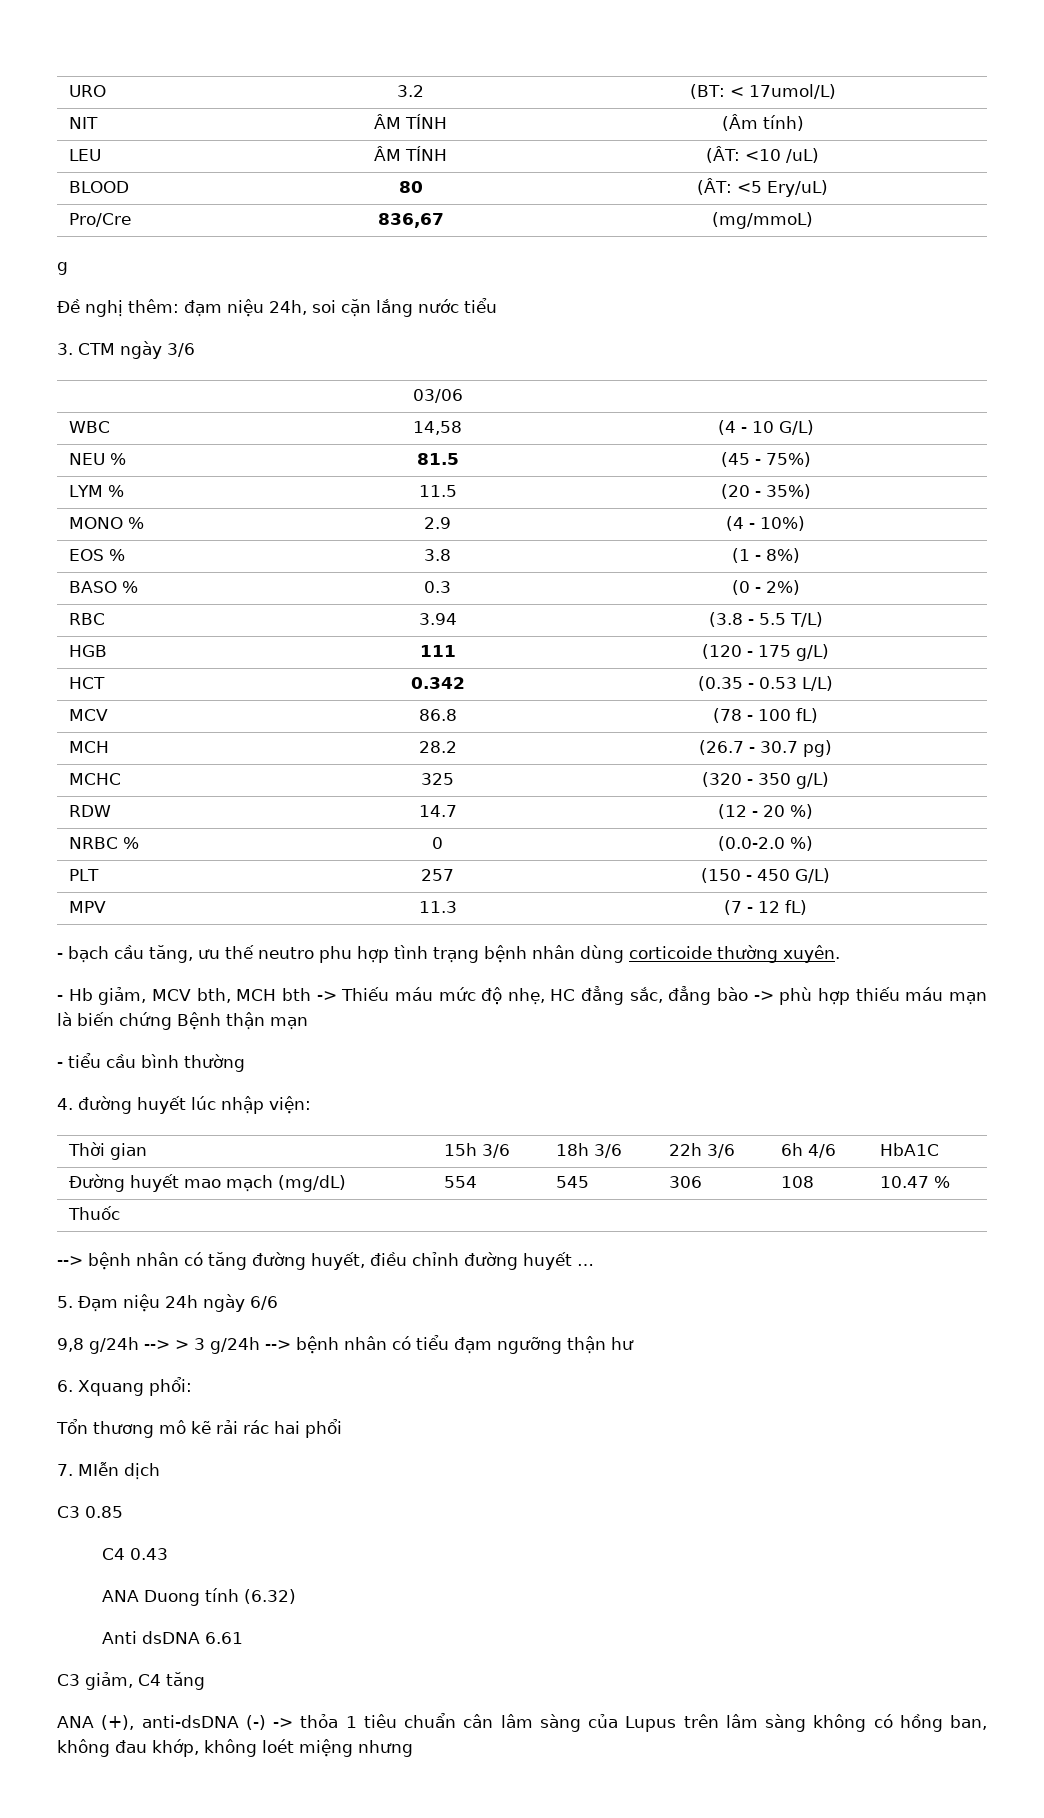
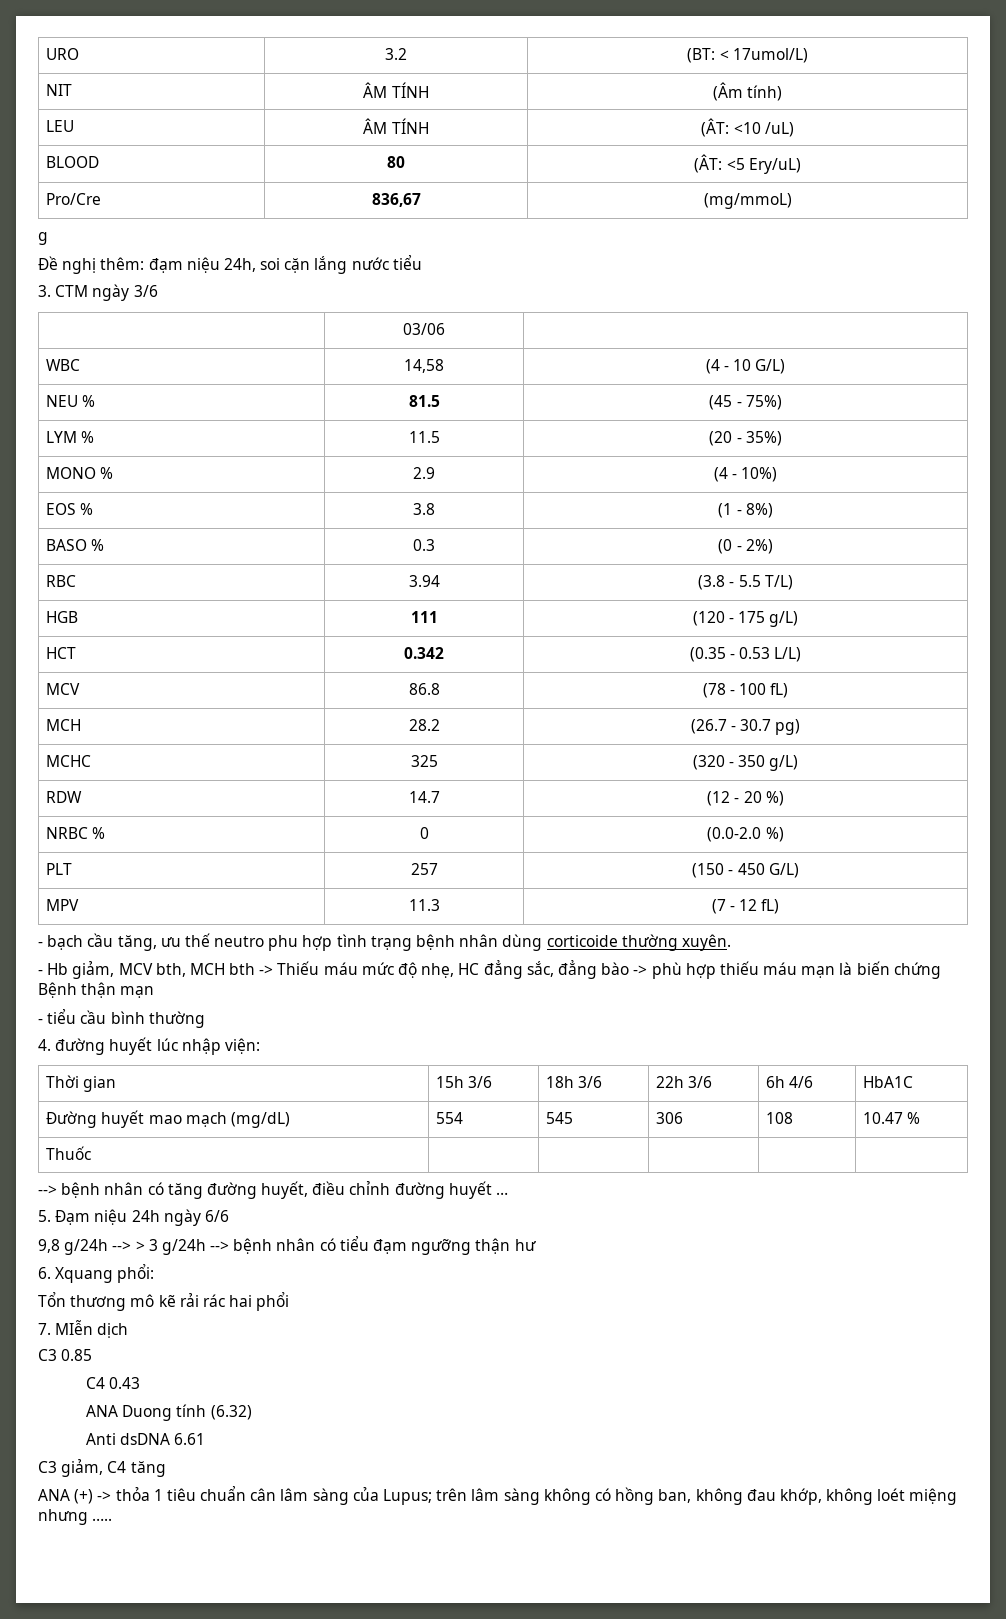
- ANA (+), anti-dsDNA (-) -> thỏa 1 tiêu chuẩn cân lâm sàng của Lupus trên lâm sàng không có hồng ban, không đau khớp, không loét miệng nhưng
+ ANA (+) -> thỏa 1 tiêu chuẩn cân lâm sàng của Lupus; trên lâm sàng không có hồng ban, không đau khớp, không loét miệng nhưng …..

